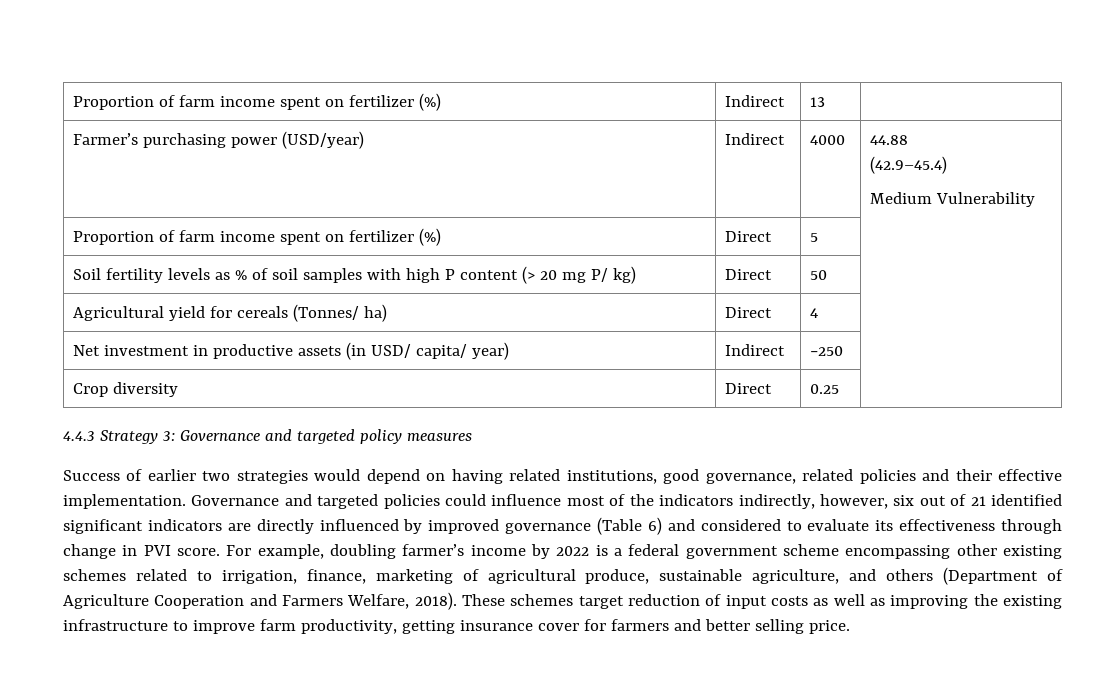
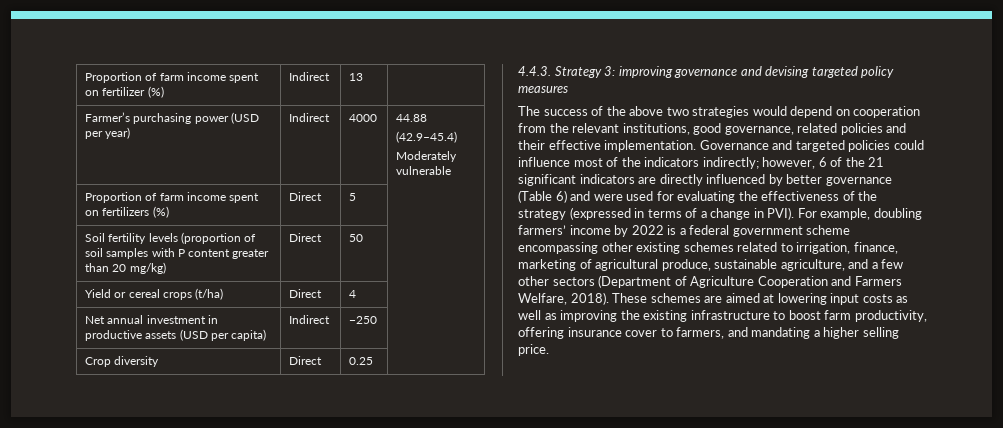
- Farmer’s purchasing power (USD/year) | Indirect | 4000 | 44.88
+ Farmer’s purchasing power (USD per year) | Indirect | 4000 | 44.88
  (42.9–45.4)
- Medium Vulnerability
- Proportion of farm income spent on fertilizer (%) | Direct | 5 |
+ Moderately vulnerable
+ Proportion of farm income spent on fertilizers (%) | Direct | 5 |
- Soil fertility levels as % of soil samples with high P content (> 20 mg P/ kg) | Direct | 50 |
- Agricultural yield for cereals (Tonnes/ ha) | Direct | 4 |
+ Soil fertility levels (proportion of soil samples with P content greater than 20 mg/kg) | Direct | 50 |
+ Yield or cereal crops (t/ha) | Direct | 4 |
- Net investment in productive assets (in USD/ capita/ year) | Indirect | −250 |
+ Net annual investment in productive assets (USD per capita) | Indirect | −250 |
- 4.4.3 Strategy 3: Governance and targeted policy measures
+ 4.4.3. Strategy 3: improving governance and devising targeted policy measures
- Success of earlier two strategies would depend on having related institutions, good governance, related policies and their effective implementation.
+ The success of the above two strategies would depend on cooperation from the relevant institutions, good governance, related policies and their effective implementation.
- Governance and targeted policies could influence most of the indicators indirectly, however, six out of 21 identified significant indicators are directly influenced by improved governance (Table 6) and considered to evaluate its effectiveness through change in PVI score.
+ Governance and targeted policies could influence most of the indicators indirectly; however, 6 of the 21 significant indicators are directly influenced by better governance (Table 6) and were used for evaluating the effectiveness of the strategy (expressed in terms of a change in PVI).
- For example, doubling farmer’s income by 2022 is a federal government scheme encompassing other existing schemes related to irrigation, finance, marketing of agricultural produce, sustainable agriculture, and others (Department of Agriculture Cooperation and Farmers Welfare, 2018).
+ For example, doubling farmers’ income by 2022 is a federal government scheme encompassing other existing schemes related to irrigation, finance, marketing of agricultural produce, sustainable agriculture, and a few other sectors (Department of Agriculture Cooperation and Farmers Welfare, 2018).
- These schemes target reduction of input costs as well as improving the existing infrastructure to improve farm productivity, getting insurance cover for farmers and better selling price.
+ These schemes are aimed at lowering input costs as well as improving the existing infrastructure to boost farm productivity, offering insurance cover to farmers, and mandating a higher selling price.

